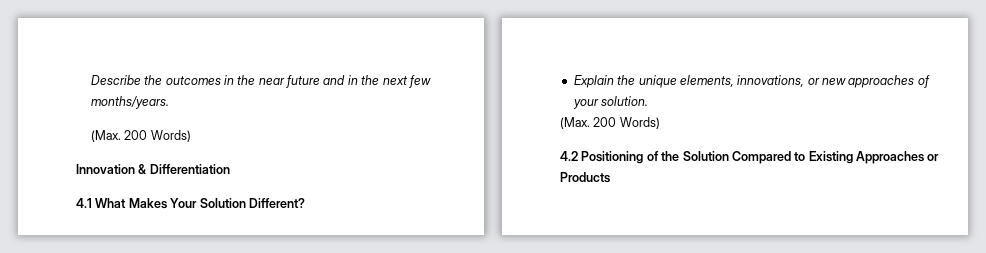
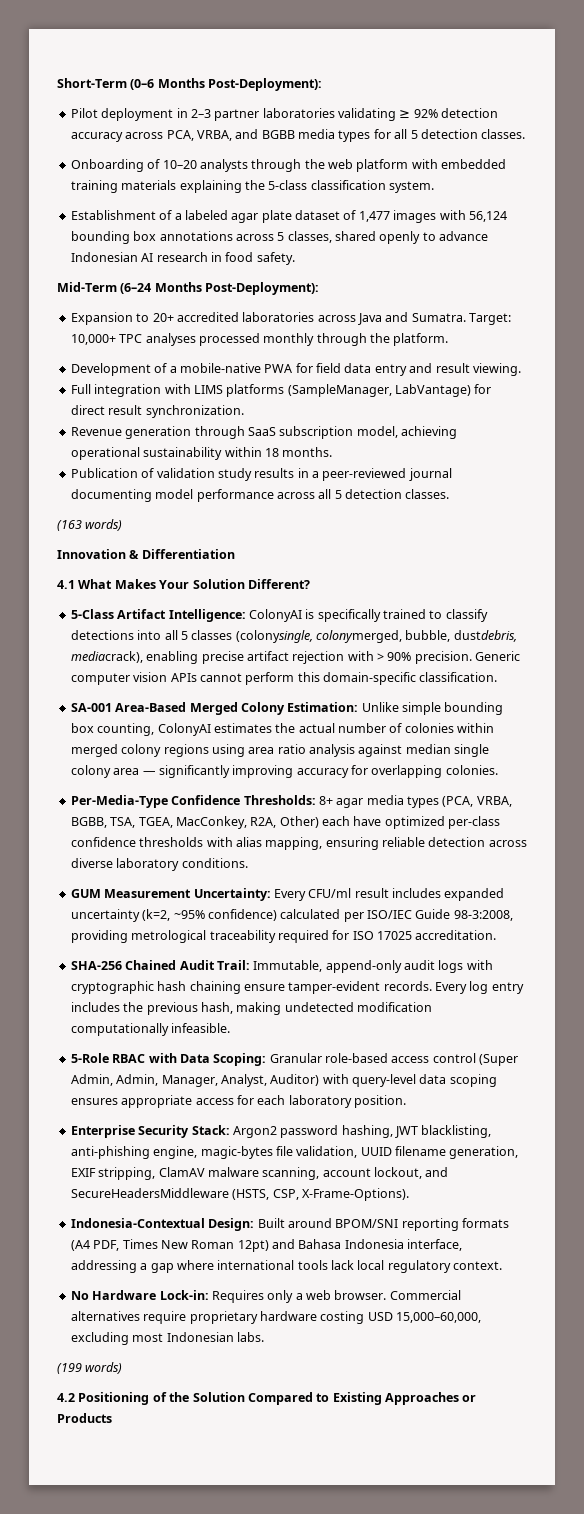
- Describe the outcomes in the near future and in the next few months/years.
- (Max. 200 Words)
+ Short-Term (0–6 Months Post-Deployment):
+ Pilot deployment in 2–3 partner laboratories validating ≥ 92% detection accuracy across PCA, VRBA, and BGBB media types for all 5 detection classes.
+ Onboarding of 10–20 analysts through the web platform with embedded training materials explaining the 5-class classification system.
+ Establishment of a labeled agar plate dataset of 1,477 images with 56,124 bounding box annotations across 5 classes, shared openly to advance Indonesian AI research in food safety.
+ Mid-Term (6–24 Months Post-Deployment):
+ Expansion to 20+ accredited laboratories across Java and Sumatra. Target: 10,000+ TPC analyses processed monthly through the platform.
+ Development of a mobile-native PWA for field data entry and result viewing.
+ Full integration with LIMS platforms (SampleManager, LabVantage) for direct result synchronization.
+ Revenue generation through SaaS subscription model, achieving operational sustainability within 18 months.
+ Publication of validation study results in a peer-reviewed journal documenting model performance across all 5 detection classes.
+ (163 words)
- Explain the unique elements, innovations, or new approaches of your solution.
- (Max. 200 Words)
+ 5-Class Artifact Intelligence: ColonyAI is specifically trained to classify detections into all 5 classes (colonysingle, colonymerged, bubble, dustdebris, mediacrack), enabling precise artifact rejection with > 90% precision. Generic computer vision APIs cannot perform this domain-specific classification.
+ SA-001 Area-Based Merged Colony Estimation: Unlike simple bounding box counting, ColonyAI estimates the actual number of colonies within merged colony regions using area ratio analysis against median single colony area — significantly improving accuracy for overlapping colonies.
+ Per-Media-Type Confidence Thresholds: 8+ agar media types (PCA, VRBA, BGBB, TSA, TGEA, MacConkey, R2A, Other) each have optimized per-class confidence thresholds with alias mapping, ensuring reliable detection across diverse laboratory conditions.
+ GUM Measurement Uncertainty: Every CFU/ml result includes expanded uncertainty (k=2, ~95% confidence) calculated per ISO/IEC Guide 98-3:2008, providing metrological traceability required for ISO 17025 accreditation.
+ SHA-256 Chained Audit Trail: Immutable, append-only audit logs with cryptographic hash chaining ensure tamper-evident records. Every log entry includes the previous hash, making undetected modification computationally infeasible.
+ 5-Role RBAC with Data Scoping: Granular role-based access control (Super Admin, Admin, Manager, Analyst, Auditor) with query-level data scoping ensures appropriate access for each laboratory position.
+ Enterprise Security Stack: Argon2 password hashing, JWT blacklisting, anti-phishing engine, magic-bytes file validation, UUID filename generation, EXIF stripping, ClamAV malware scanning, account lockout, and SecureHeadersMiddleware (HSTS, CSP, X-Frame-Options).
+ Indonesia-Contextual Design: Built around BPOM/SNI reporting formats (A4 PDF, Times New Roman 12pt) and Bahasa Indonesia interface, addressing a gap where international tools lack local regulatory context.
+ No Hardware Lock-in: Requires only a web browser. Commercial alternatives require proprietary hardware costing USD 15,000–60,000, excluding most Indonesian labs.
+ (199 words)

